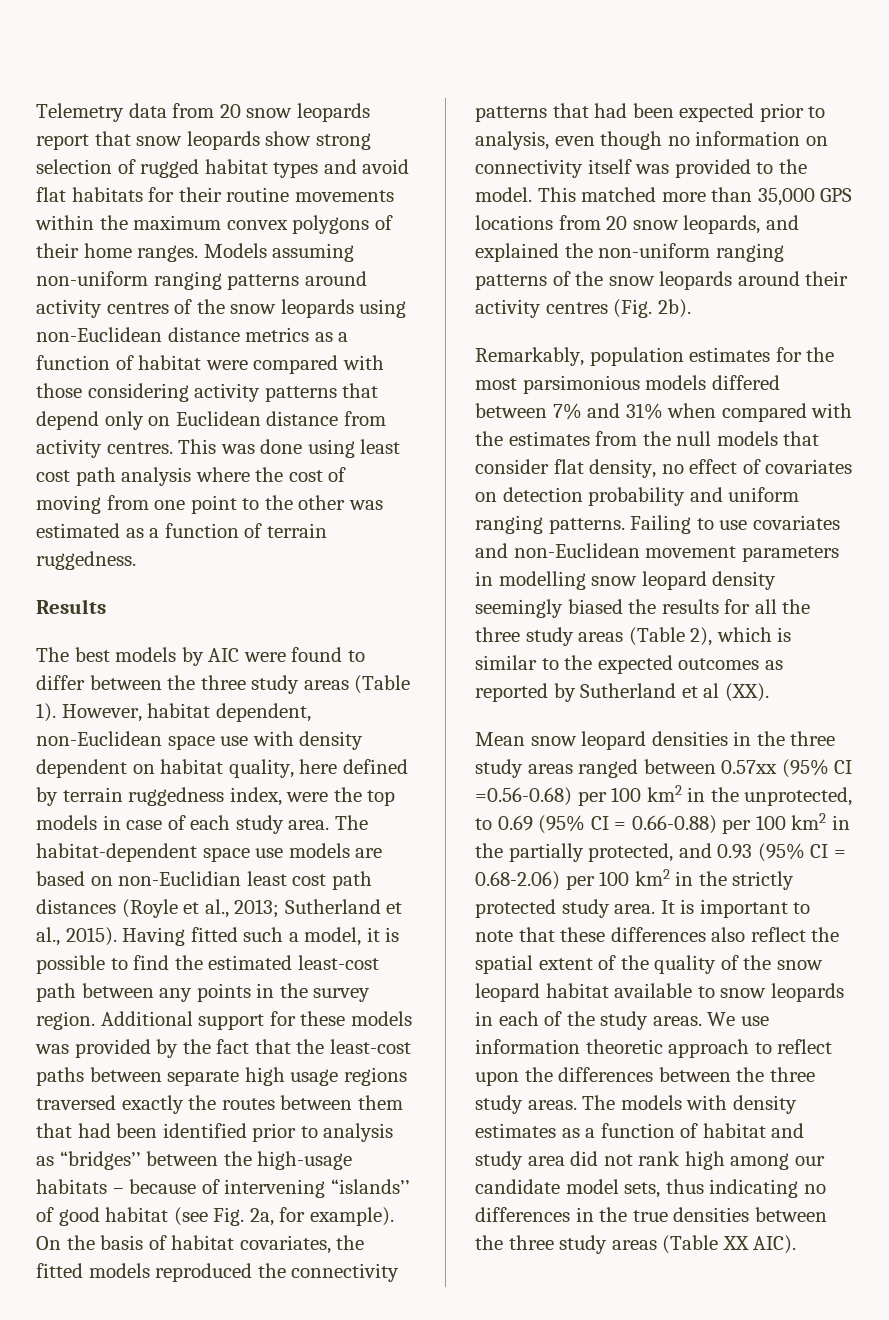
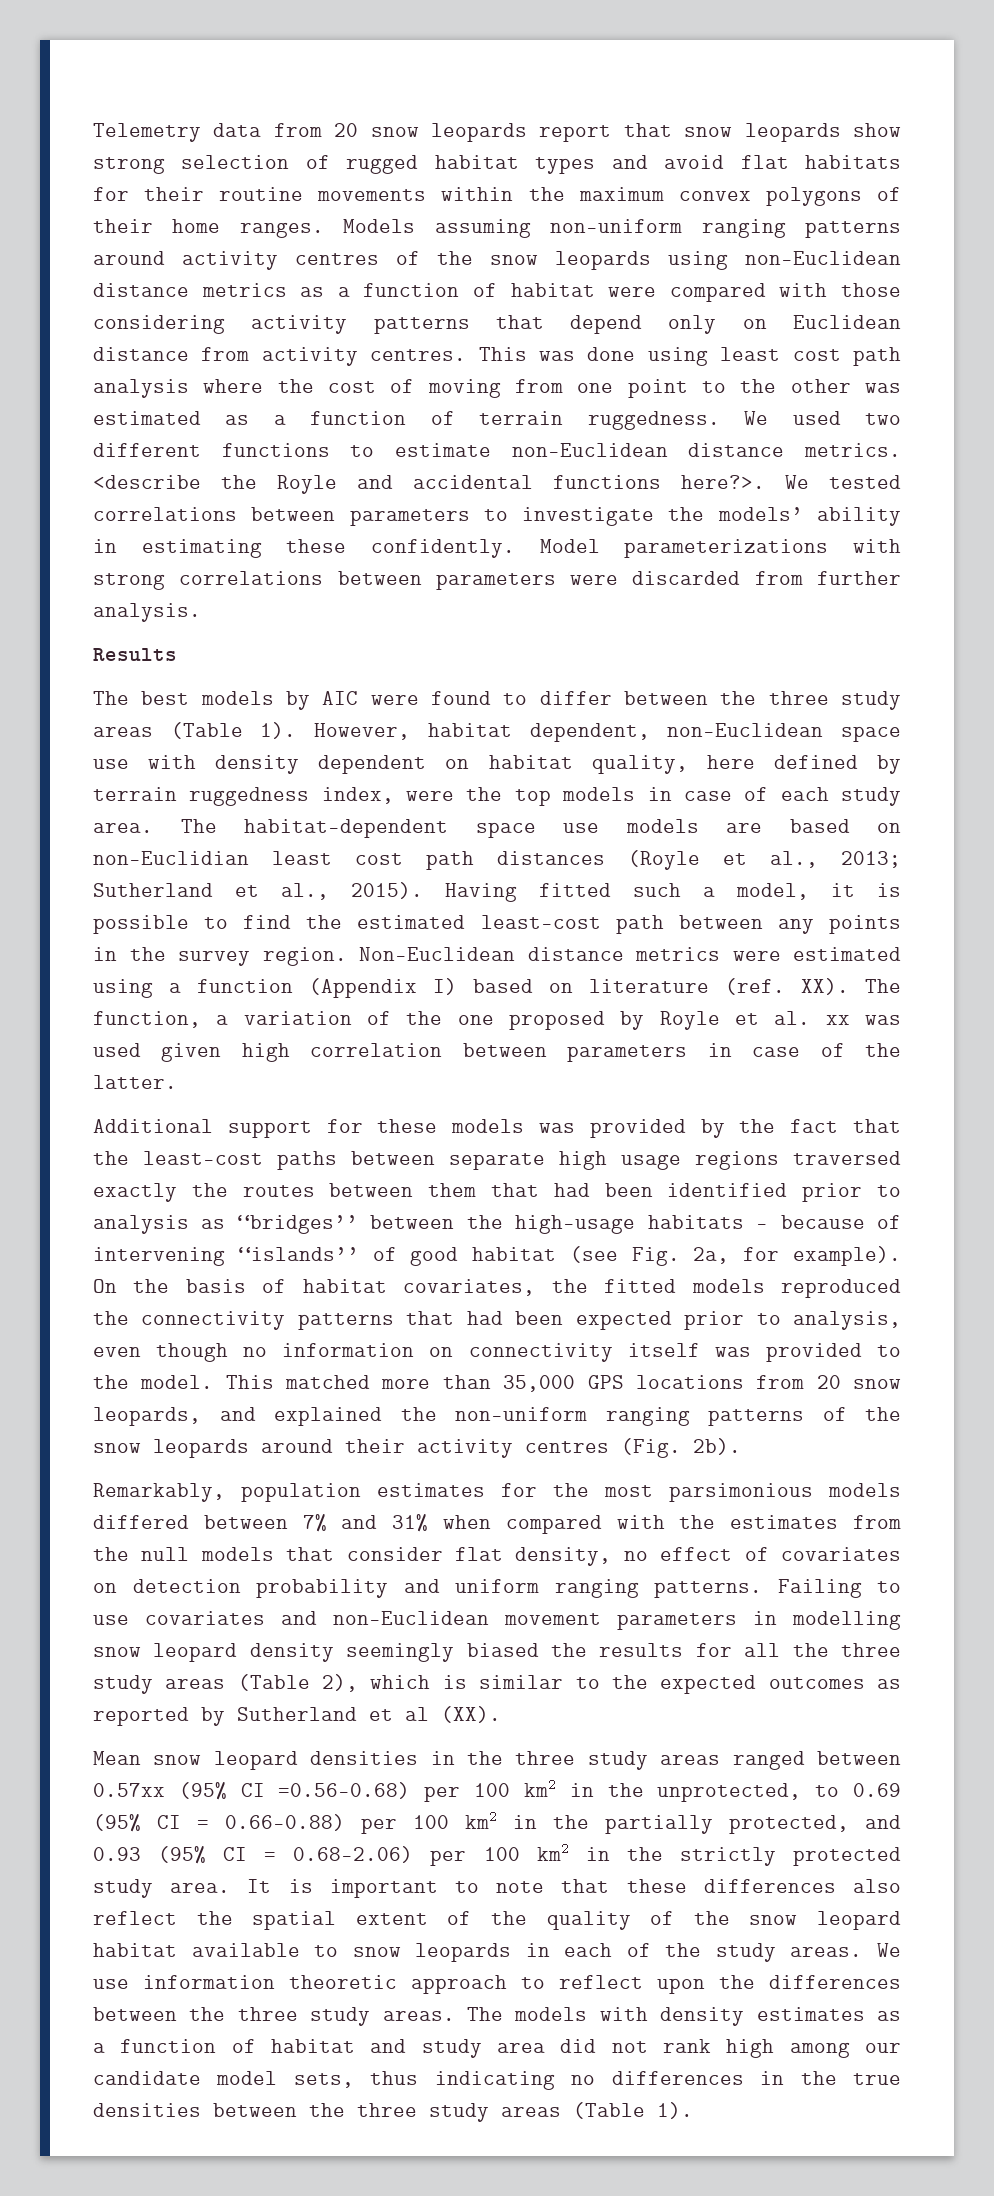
+ We used two different functions to estimate non-Euclidean distance metrics. <describe the Royle and accidental functions here?>. We tested correlations between parameters to investigate the models’ ability in estimating these confidently. Model parameterizations with strong correlations between parameters were discarded from further analysis.
- Having fitted such a model, it is possible to find the estimated least-cost path between any points in the survey region. Additional support for these models was provided by the fact that the least-cost paths between separate high usage regions traversed exactly the routes between them that had been identified prior to analysis as “bridges’’ between the high-usage habitats – because of intervening “islands’’ of good habitat (see Fig. 2a, for example).
+ Having fitted such a model, it is possible to find the estimated least-cost path between any points in the survey region. Non-Euclidean distance metrics were estimated using a function (Appendix I) based on literature (ref. XX). The function, a variation of the one proposed by Royle et al. xx was used given high correlation between parameters in case of the latter.
+ Additional support for these models was provided by the fact that the least-cost paths between separate high usage regions traversed exactly the routes between them that had been identified prior to analysis as “bridges’’ between the high-usage habitats – because of intervening “islands’’ of good habitat (see Fig. 2a, for example).
- The models with density estimates as a function of habitat and study area did not rank high among our candidate model sets, thus indicating no differences in the true densities between the three study areas (Table XX AIC).
+ The models with density estimates as a function of habitat and study area did not rank high among our candidate model sets, thus indicating no differences in the true densities between the three study areas (Table 1).

